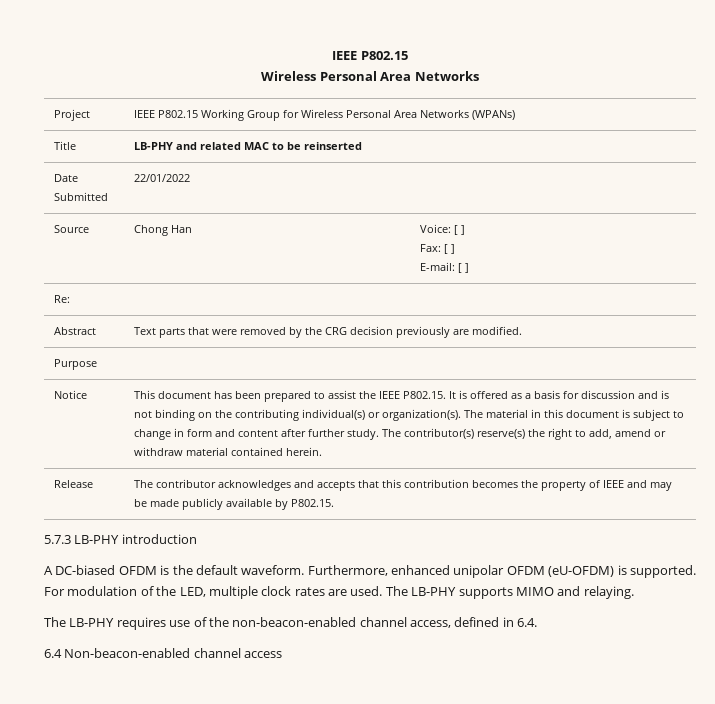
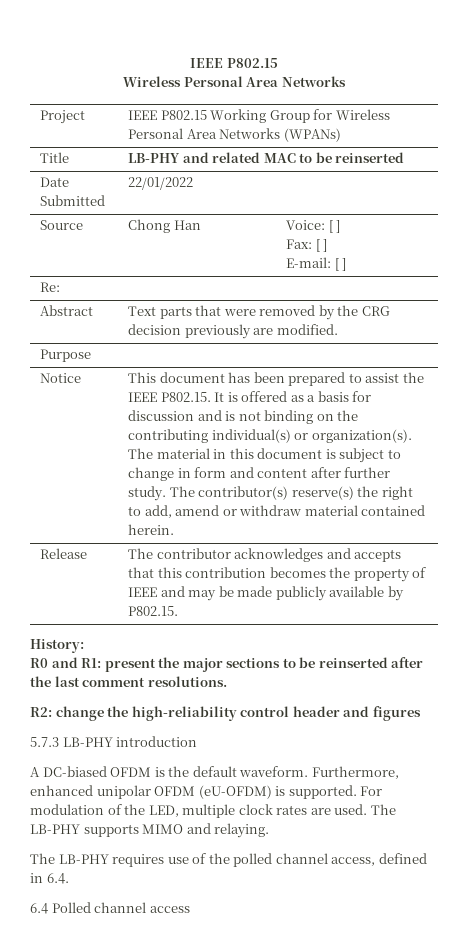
+ History:
+ R0 and R1: present the major sections to be reinserted after the last comment resolutions.
+ R2: change the high-reliability control header and figures
- The LB-PHY requires use of the non-beacon-enabled channel access, defined in 6.4.
+ The LB-PHY requires use of the polled channel access, defined in 6.4.
- 6.4 Non-beacon-enabled channel access
+ 6.4 Polled channel access

